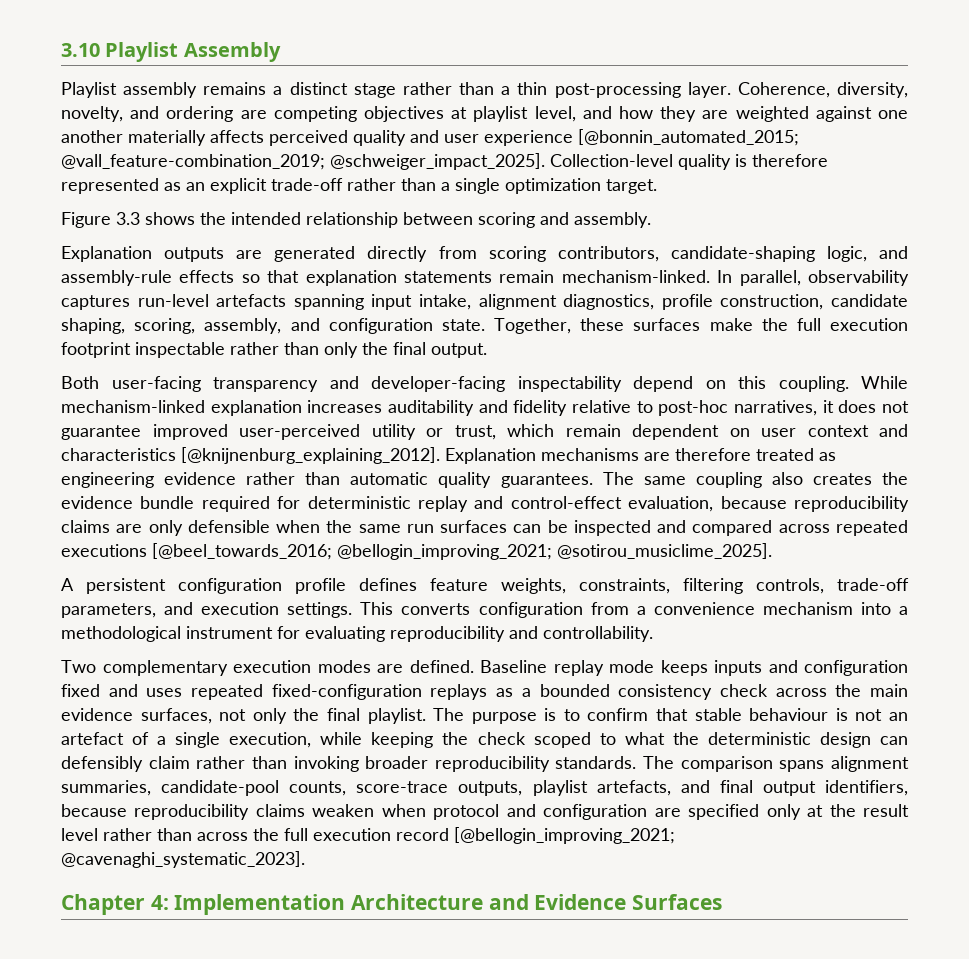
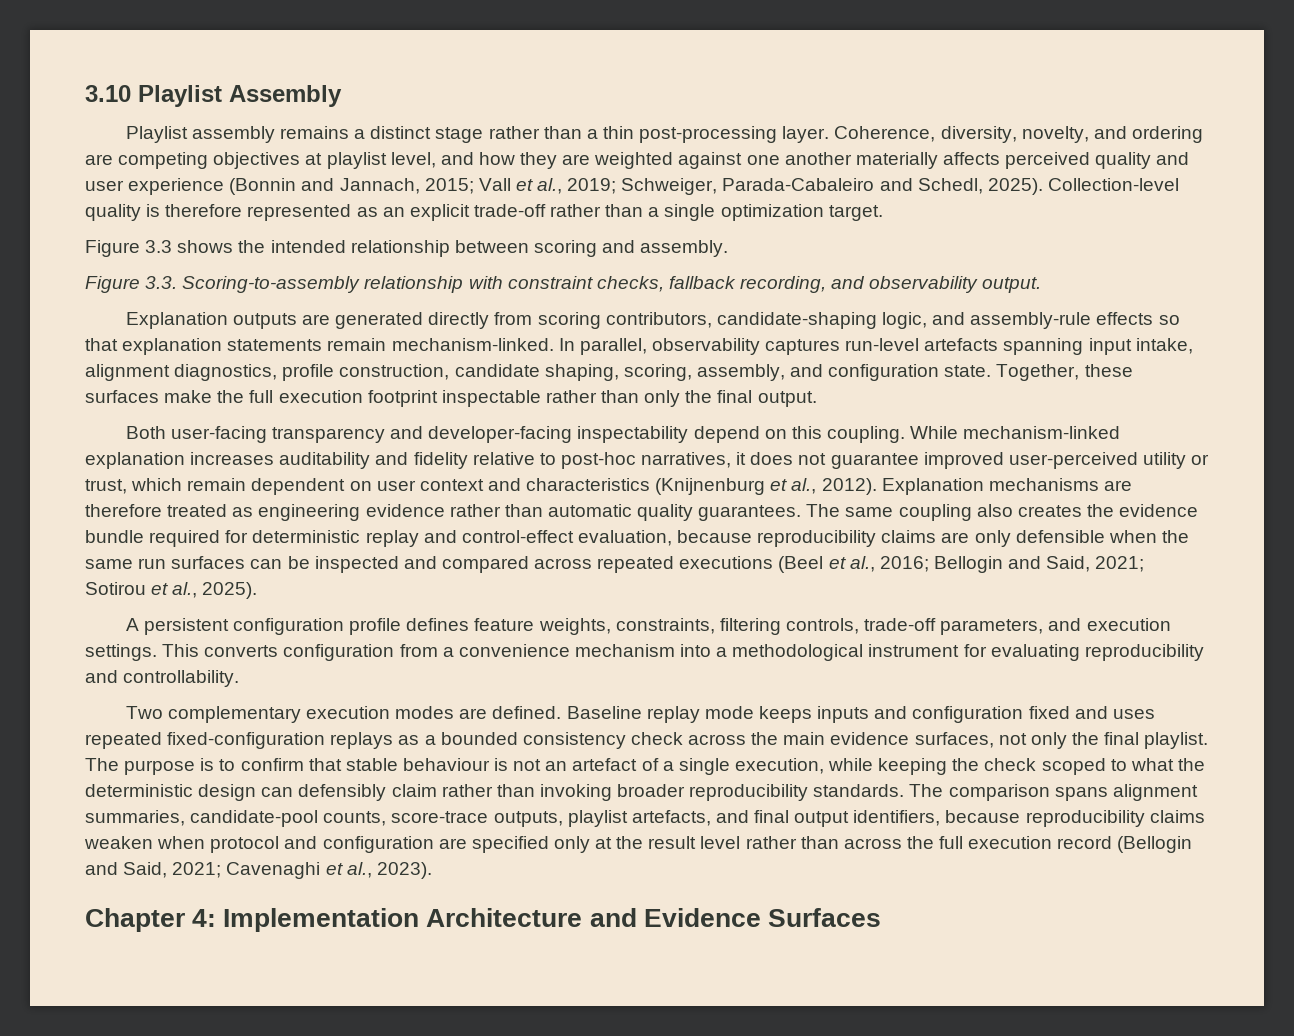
- Coherence, diversity, novelty, and ordering are competing objectives at playlist level, and how they are weighted against one another materially affects perceived quality and user experience [@bonnin_automated_2015; @vall_feature-combination_2019; @schweiger_impact_2025].
+ Coherence, diversity, novelty, and ordering are competing objectives at playlist level, and how they are weighted against one another materially affects perceived quality and user experience (Bonnin and Jannach, 2015; Vall et al., 2019; Schweiger, Parada-Cabaleiro and Schedl, 2025).
+ Figure 3.3. Scoring-to-assembly relationship with constraint checks, fallback recording, and observability output.
- While mechanism-linked explanation increases auditability and fidelity relative to post-hoc narratives, it does not guarantee improved user-perceived utility or trust, which remain dependent on user context and characteristics [@knijnenburg_explaining_2012].
+ While mechanism-linked explanation increases auditability and fidelity relative to post-hoc narratives, it does not guarantee improved user-perceived utility or trust, which remain dependent on user context and characteristics (Knijnenburg et al., 2012).
- The same coupling also creates the evidence bundle required for deterministic replay and control-effect evaluation, because reproducibility claims are only defensible when the same run surfaces can be inspected and compared across repeated executions [@beel_towards_2016; @bellogin_improving_2021; @sotirou_musiclime_2025].
+ The same coupling also creates the evidence bundle required for deterministic replay and control-effect evaluation, because reproducibility claims are only defensible when the same run surfaces can be inspected and compared across repeated executions (Beel et al., 2016; Bellogin and Said, 2021; Sotirou et al., 2025).
- The comparison spans alignment summaries, candidate-pool counts, score-trace outputs, playlist artefacts, and final output identifiers, because reproducibility claims weaken when protocol and configuration are specified only at the result level rather than across the full execution record [@bellogin_improving_2021; @cavenaghi_systematic_2023].
+ The comparison spans alignment summaries, candidate-pool counts, score-trace outputs, playlist artefacts, and final output identifiers, because reproducibility claims weaken when protocol and configuration are specified only at the result level rather than across the full execution record (Bellogin and Said, 2021; Cavenaghi et al., 2023).

